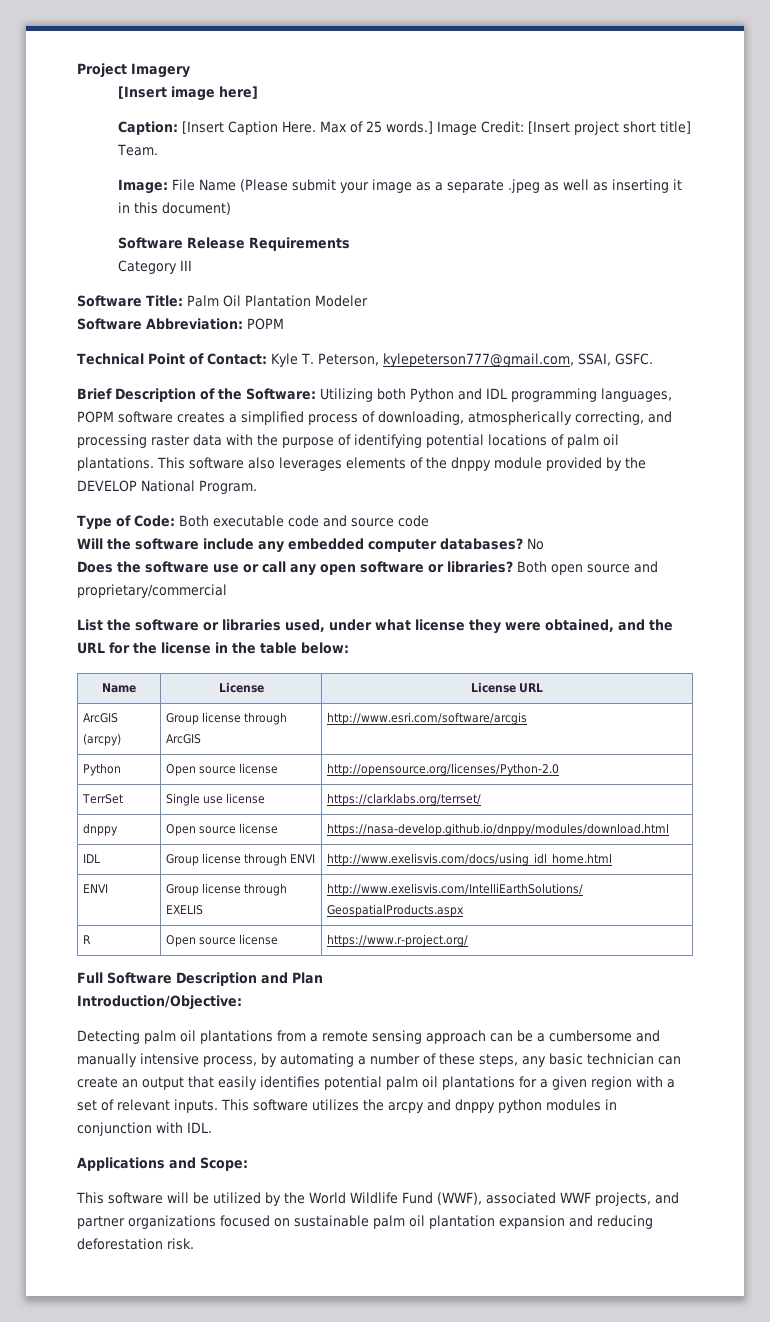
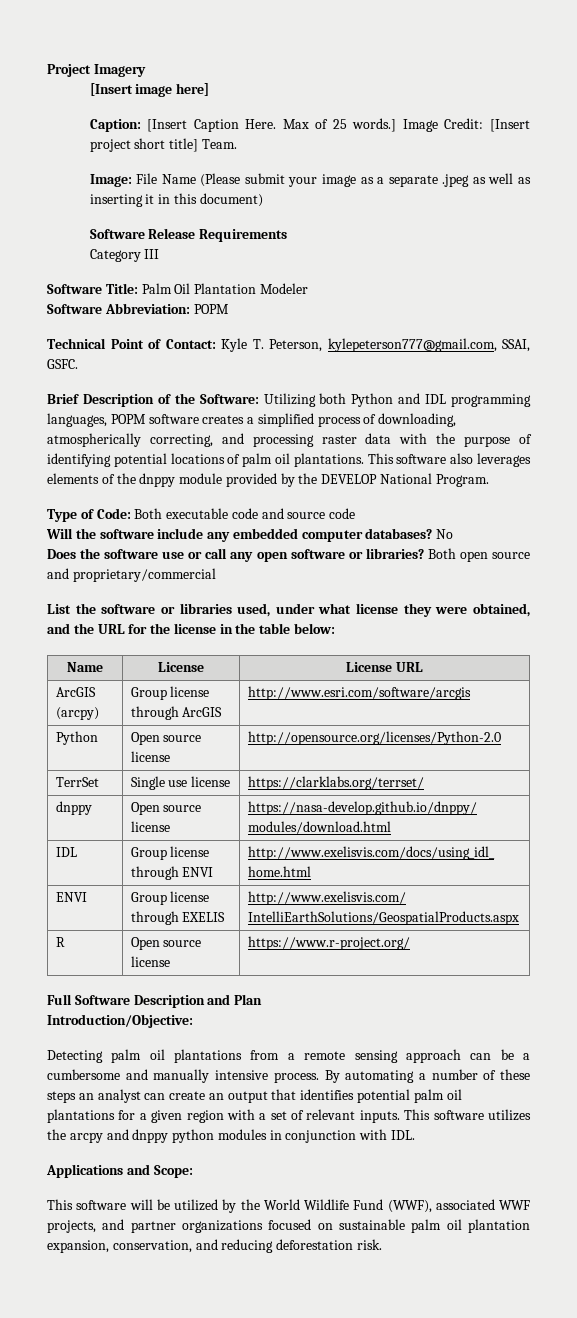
- Detecting palm oil plantations from a remote sensing approach can be a cumbersome and manually intensive process, by automating a number of these steps, any basic technician can create an output that easily identifies potential palm oil plantations for a given region with a set of relevant inputs.
+ Detecting palm oil plantations from a remote sensing approach can be a cumbersome and manually intensive process. By automating a number of these steps an analyst can create an output that identifies potential palm oil plantations for a given region with a set of relevant inputs.
- This software will be utilized by the World Wildlife Fund (WWF), associated WWF projects, and partner organizations focused on sustainable palm oil plantation expansion and reducing deforestation risk.
+ This software will be utilized by the World Wildlife Fund (WWF), associated WWF projects, and partner organizations focused on sustainable palm oil plantation expansion, conservation, and reducing deforestation risk.

